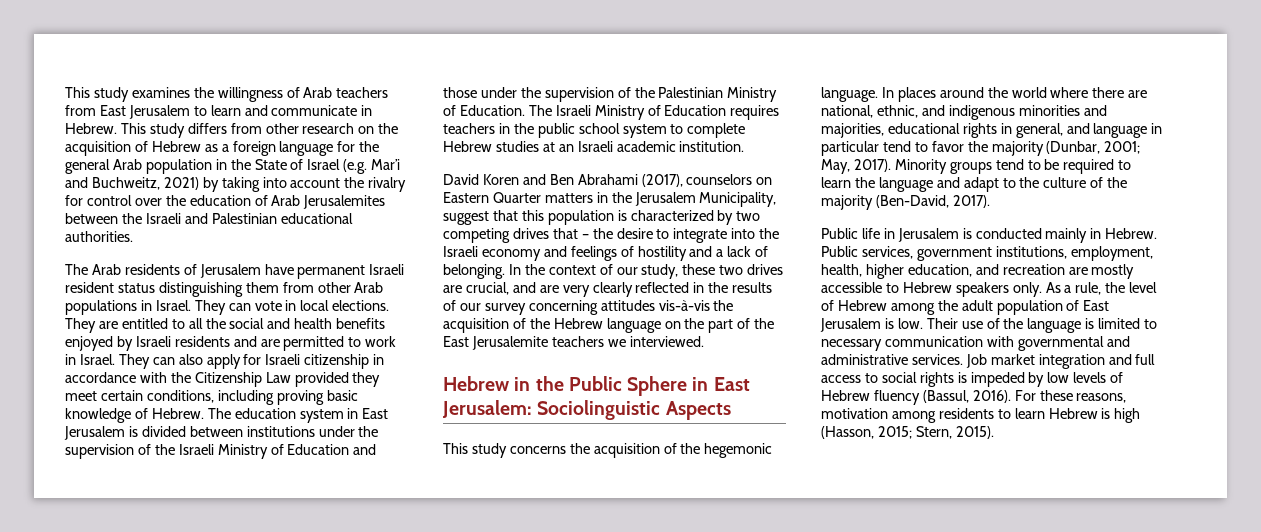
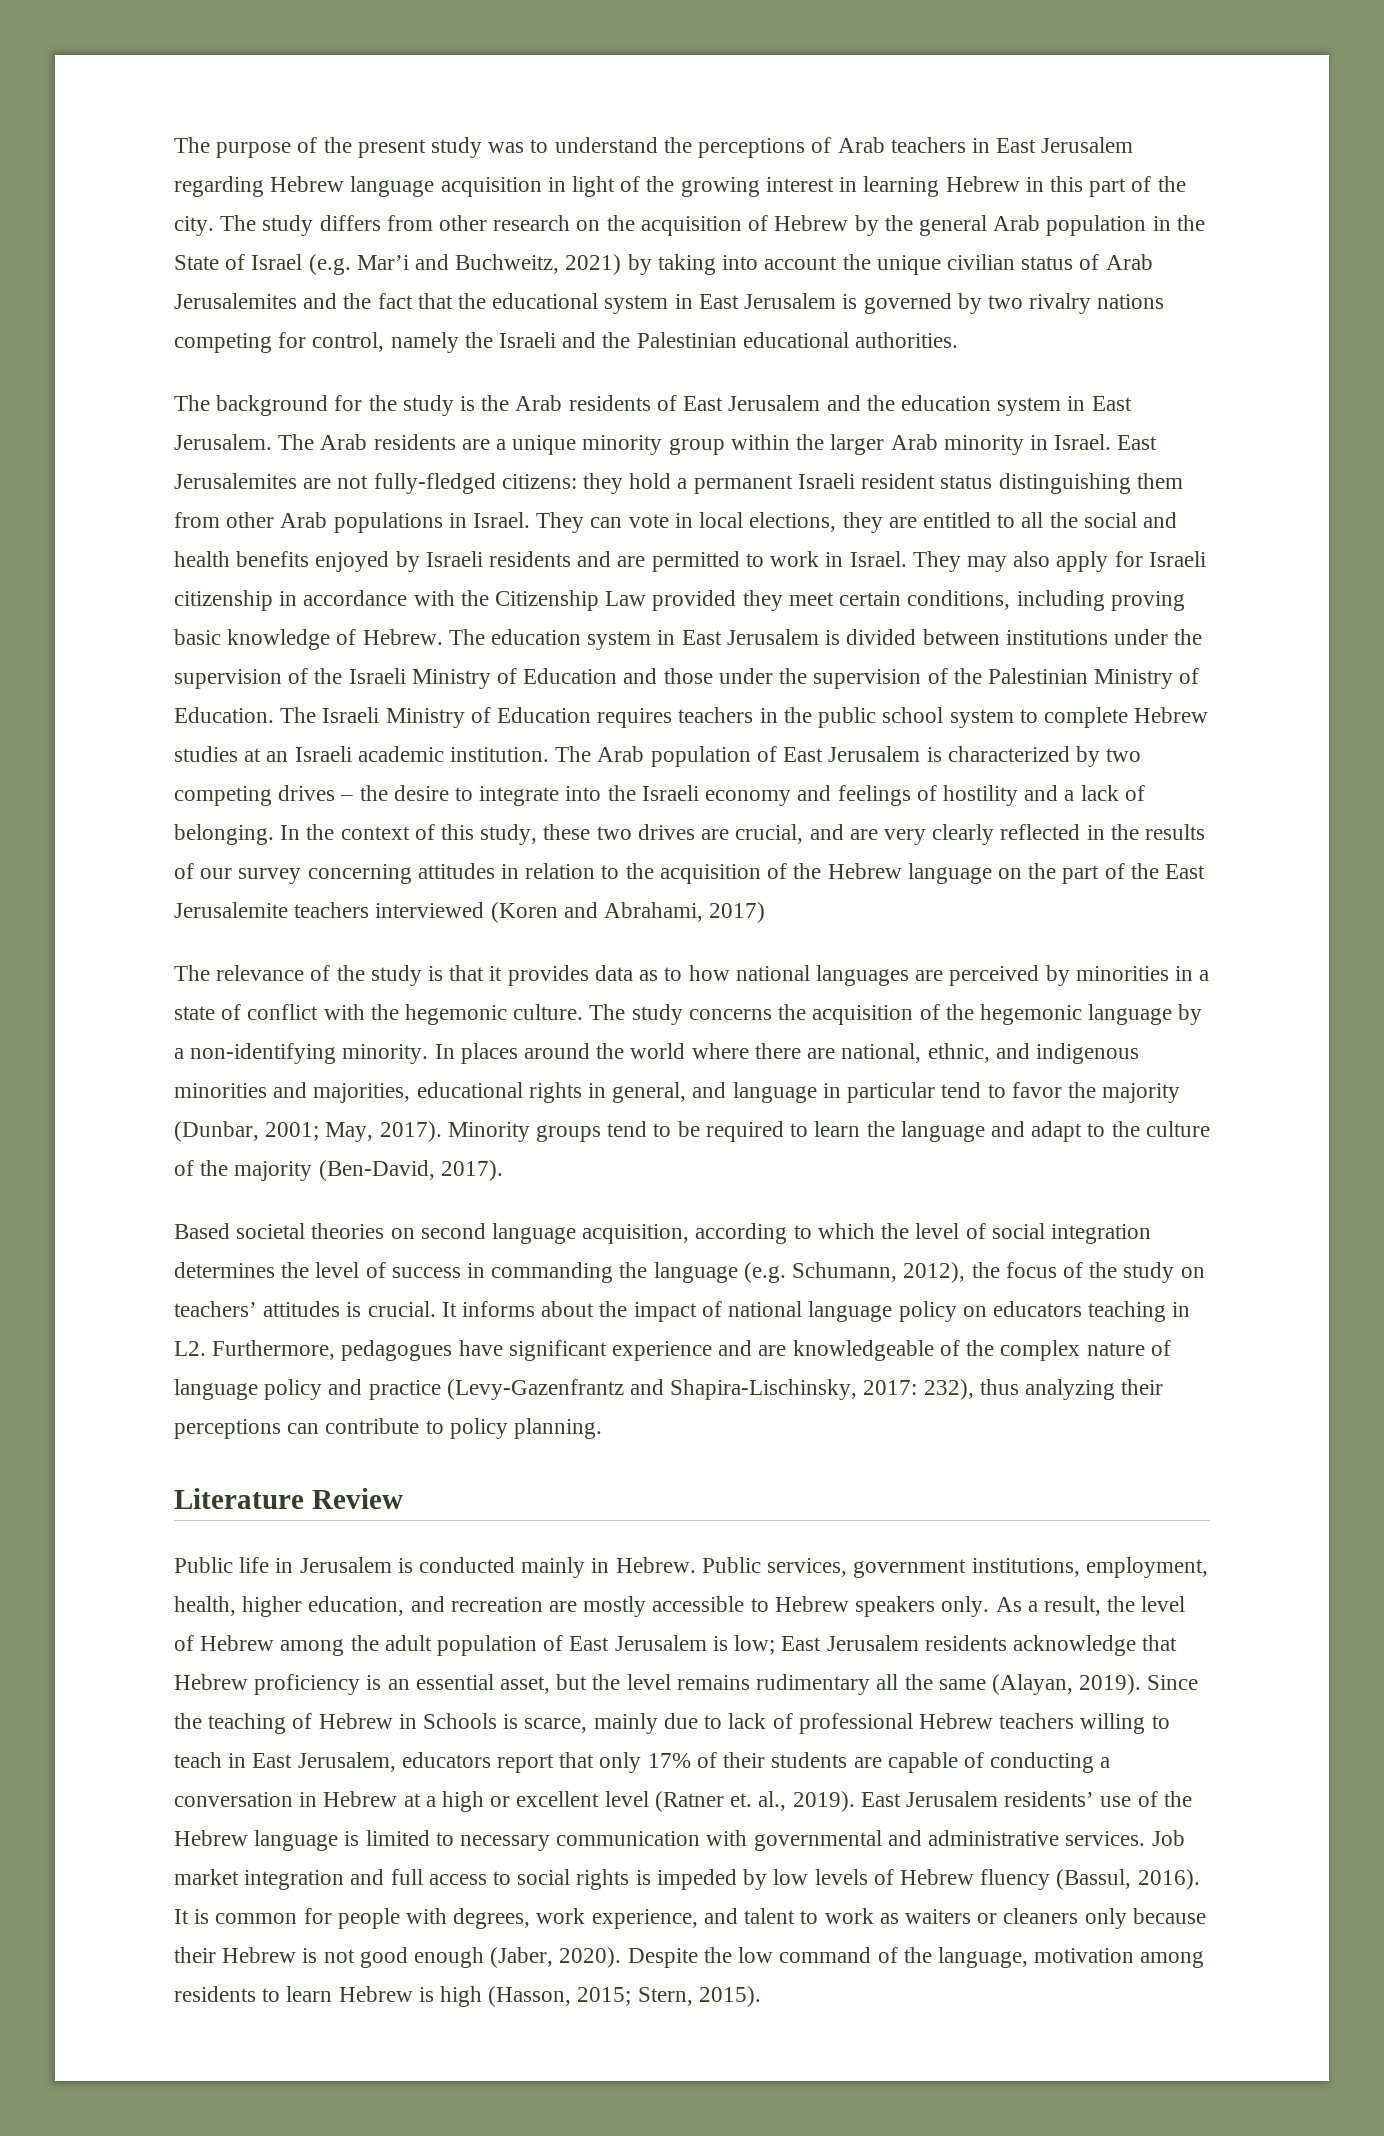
- This study examines the willingness of Arab teachers from East Jerusalem to learn and communicate in Hebrew. This study differs from other research on the acquisition of Hebrew as a foreign language for the general Arab population in the State of Israel (e.g. Mar’i and Buchweitz, 2021) by taking into account the rivalry for control over the education of Arab Jerusalemites between the Israeli and Palestinian educational authorities.
+ The purpose of the present study was to understand the perceptions of Arab teachers in East Jerusalem regarding Hebrew language acquisition in light of the growing interest in learning Hebrew in this part of the city. The study differs from other research on the acquisition of Hebrew by the general Arab population in the State of Israel (e.g. Mar’i and Buchweitz, 2021) by taking into account the unique civilian status of Arab Jerusalemites and the fact that the educational system in East Jerusalem is governed by two rivalry nations competing for control, namely the Israeli and the Palestinian educational authorities.
- The Arab residents of Jerusalem have permanent Israeli resident status distinguishing them from other Arab populations in Israel.
+ The background for the study is the Arab residents of East Jerusalem and the education system in East Jerusalem. The Arab residents are a unique minority group within the larger Arab minority in Israel. East Jerusalemites are not fully-fledged citizens: they hold a permanent Israeli resident status distinguishing them from other Arab populations in Israel.
- They can vote in local elections. They are entitled to all the social and health benefits enjoyed by Israeli residents and are permitted to work in Israel.
+ They can vote in local elections, they are entitled to all the social and health benefits enjoyed by Israeli residents and are permitted to work in Israel.
- They can also apply for Israeli citizenship in accordance with the Citizenship Law provided they meet certain conditions, including proving basic knowledge of Hebrew.
+ They may also apply for Israeli citizenship in accordance with the Citizenship Law provided they meet certain conditions, including proving basic knowledge of Hebrew.
- The Israeli Ministry of Education requires teachers in the public school system to complete Hebrew studies at an Israeli academic institution.
- David Koren and Ben Abrahami (2017), counselors on Eastern Quarter matters in the Jerusalem Municipality, suggest that this population is characterized by two competing drives that – the desire to integrate into the Israeli economy and feelings of hostility and a lack of belonging.
+ The Israeli Ministry of Education requires teachers in the public school system to complete Hebrew studies at an Israeli academic institution. The Arab population of East Jerusalem is characterized by two competing drives – the desire to integrate into the Israeli economy and feelings of hostility and a lack of belonging.
- In the context of our study, these two drives are crucial, and are very clearly reflected in the results of our survey concerning attitudes vis-à-vis the acquisition of the Hebrew language on the part of the East Jerusalemite teachers we interviewed.
- Hebrew in the Public Sphere in East Jerusalem: Sociolinguistic Aspects
- This study concerns the acquisition of the hegemonic language.
+ In the context of this study, these two drives are crucial, and are very clearly reflected in the results of our survey concerning attitudes in relation to the acquisition of the Hebrew language on the part of the East Jerusalemite teachers interviewed (Koren and Abrahami, 2017)
+ The relevance of the study is that it provides data as to how national languages are perceived by minorities in a state of conflict with the hegemonic culture. The study concerns the acquisition of the hegemonic language by a non-identifying minority.
+ Based societal theories on second language acquisition, according to which the level of social integration determines the level of success in commanding the language (e.g. Schumann, 2012), the focus of the study on teachers’ attitudes is crucial. It informs about the impact of national language policy on educators teaching in L2. Furthermore, pedagogues have significant experience and are knowledgeable of the complex nature of language policy and practice (Levy-Gazenfrantz and Shapira-Lischinsky, 2017: 232), thus analyzing their perceptions can contribute to policy planning.
+ Literature Review
- As a rule, the level of Hebrew among the adult population of East Jerusalem is low. Their use of the language is limited to necessary communication with governmental and administrative services.
+ As a result, the level of Hebrew among the adult population of East Jerusalem is low; East Jerusalem residents acknowledge that Hebrew proficiency is an essential asset, but the level remains rudimentary all the same (Alayan, 2019). Since the teaching of Hebrew in Schools is scarce, mainly due to lack of professional Hebrew teachers willing to teach in East Jerusalem, educators report that only 17% of their students are capable of conducting a conversation in Hebrew at a high or excellent level (Ratner et. al., 2019). East Jerusalem residents’ use of the Hebrew language is limited to necessary communication with governmental and administrative services.
- For these reasons, motivation among residents to learn Hebrew is high (Hasson, 2015; Stern, 2015).
+ It is common for people with degrees, work experience, and talent to work as waiters or cleaners only because their Hebrew is not good enough (Jaber, 2020). Despite the low command of the language, motivation among residents to learn Hebrew is high (Hasson, 2015; Stern, 2015).

